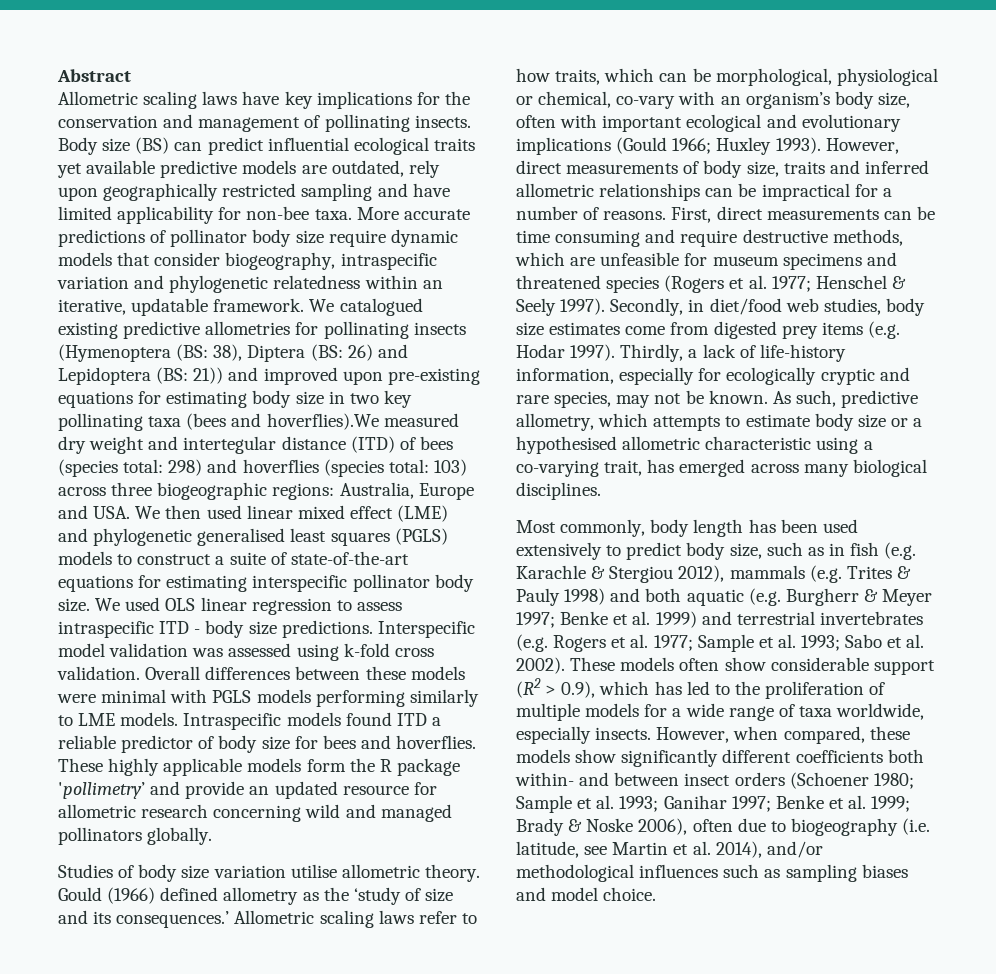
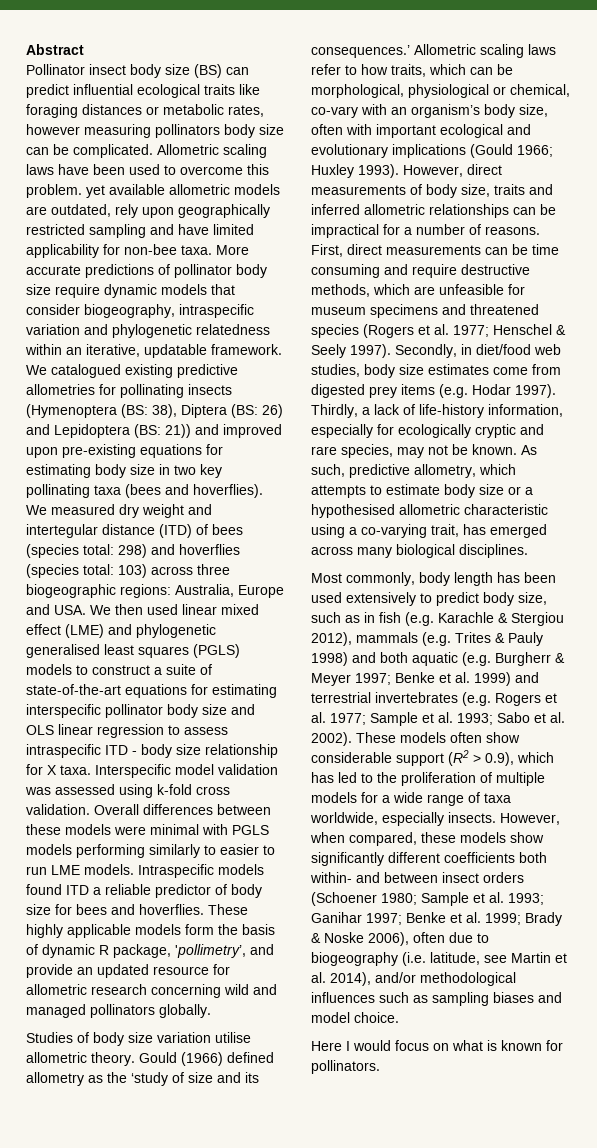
- Allometric scaling laws have key implications for the conservation and management of pollinating insects. Body size (BS) can predict influential ecological traits yet available predictive models are outdated, rely upon geographically restricted sampling and have limited applicability for non-bee taxa.
+ Pollinator insect body size (BS) can predict influential ecological traits like foraging distances or metabolic rates, however measuring pollinators body size can be complicated. Allometric scaling laws have been used to overcome this problem. yet available allometric models are outdated, rely upon geographically restricted sampling and have limited applicability for non-bee taxa.
- 21)) and improved upon pre-existing equations for estimating body size in two key pollinating taxa (bees and hoverflies).We measured dry weight and intertegular distance (ITD) of bees (species total:
+ 21)) and improved upon pre-existing equations for estimating body size in two key pollinating taxa (bees and hoverflies). We measured dry weight and intertegular distance (ITD) of bees (species total:
- Australia, Europe and USA. We then used linear mixed effect (LME) and phylogenetic generalised least squares (PGLS) models to construct a suite of state-of-the-art equations for estimating interspecific pollinator body size. We used OLS linear regression to assess intraspecific ITD - body size predictions.
+ Australia, Europe and USA. We then used linear mixed effect (LME) and phylogenetic generalised least squares (PGLS) models to construct a suite of state-of-the-art equations for estimating interspecific pollinator body size and OLS linear regression to assess intraspecific ITD - body size relationship for X taxa.
- Overall differences between these models were minimal with PGLS models performing similarly to LME models.
+ Overall differences between these models were minimal with PGLS models performing similarly to easier to run LME models.
- These highly applicable models form the R package 'pollimetry’ and provide an updated resource for allometric research concerning wild and managed pollinators globally.
+ These highly applicable models form the basis of dynamic R package, 'pollimetry’, and provide an updated resource for allometric research concerning wild and managed pollinators globally.
+ Here I would focus on what is known for pollinators.

